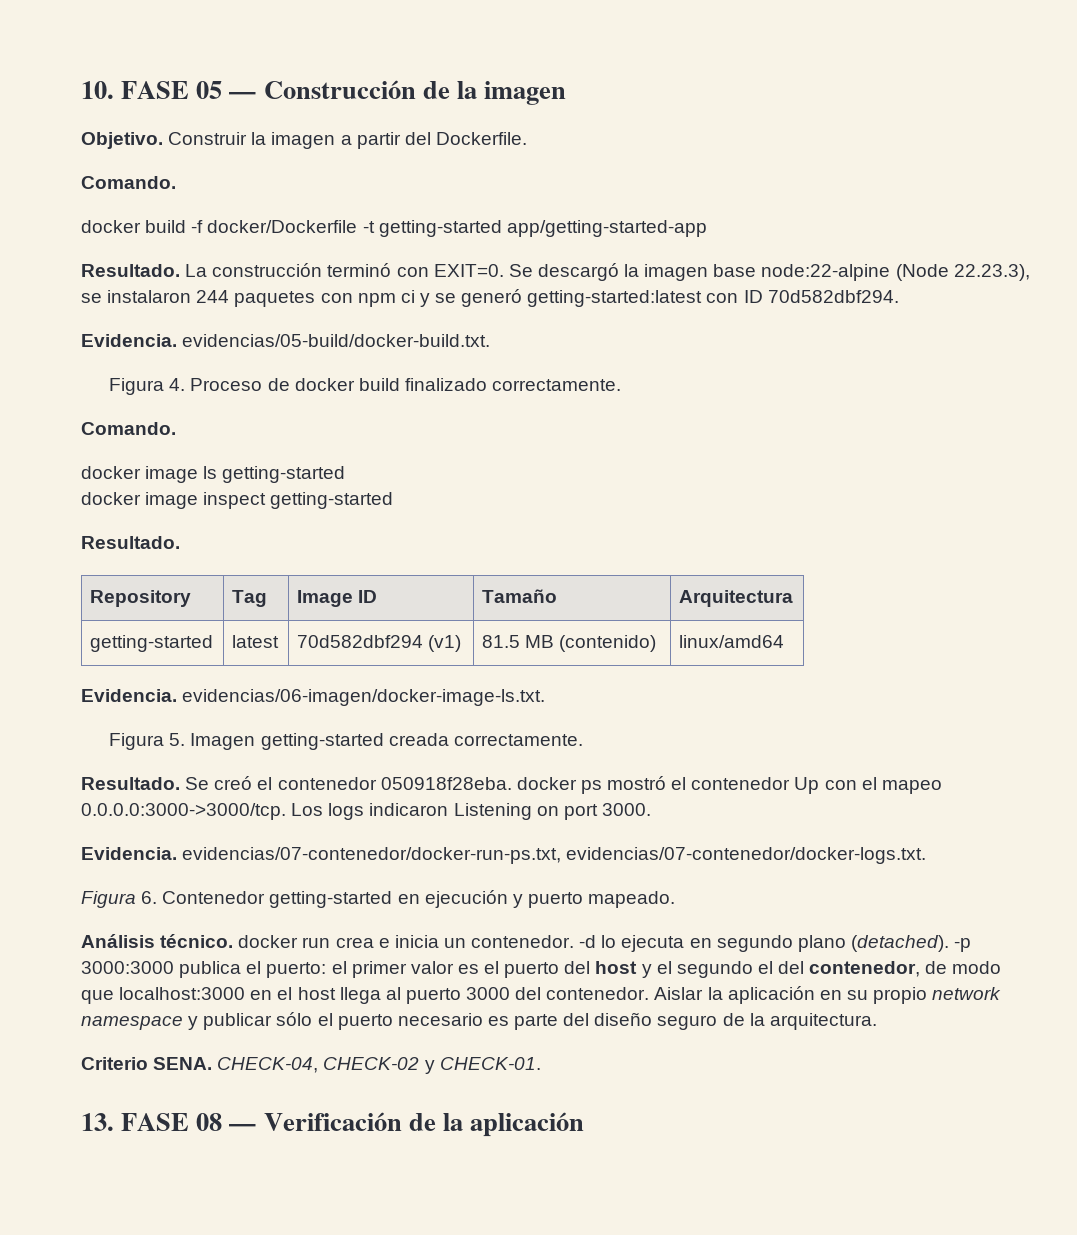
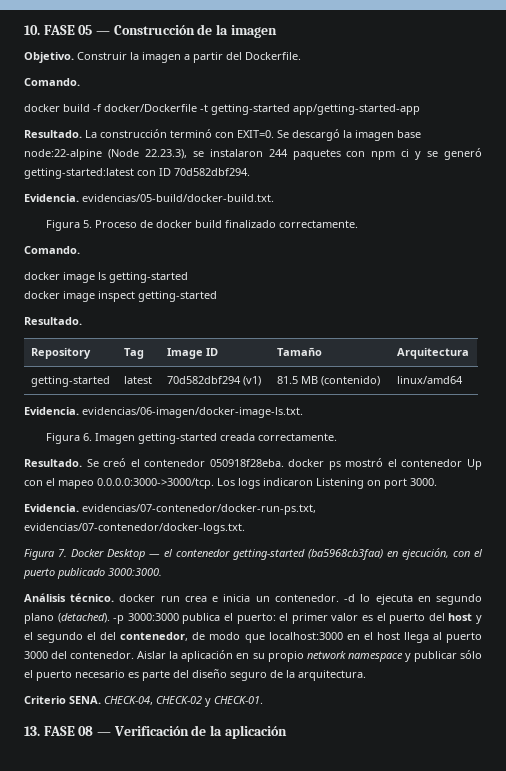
- Figura 4. Proceso de docker build finalizado correctamente.
+ Figura 5. Proceso de docker build finalizado correctamente.
- Figura 5. Imagen getting-started creada correctamente.
+ Figura 6. Imagen getting-started creada correctamente.
- Figura 6. Contenedor getting-started en ejecución y puerto mapeado.
+ Figura 7. Docker Desktop — el contenedor getting-started (ba5968cb3faa) en ejecución, con el puerto publicado 3000:3000.

